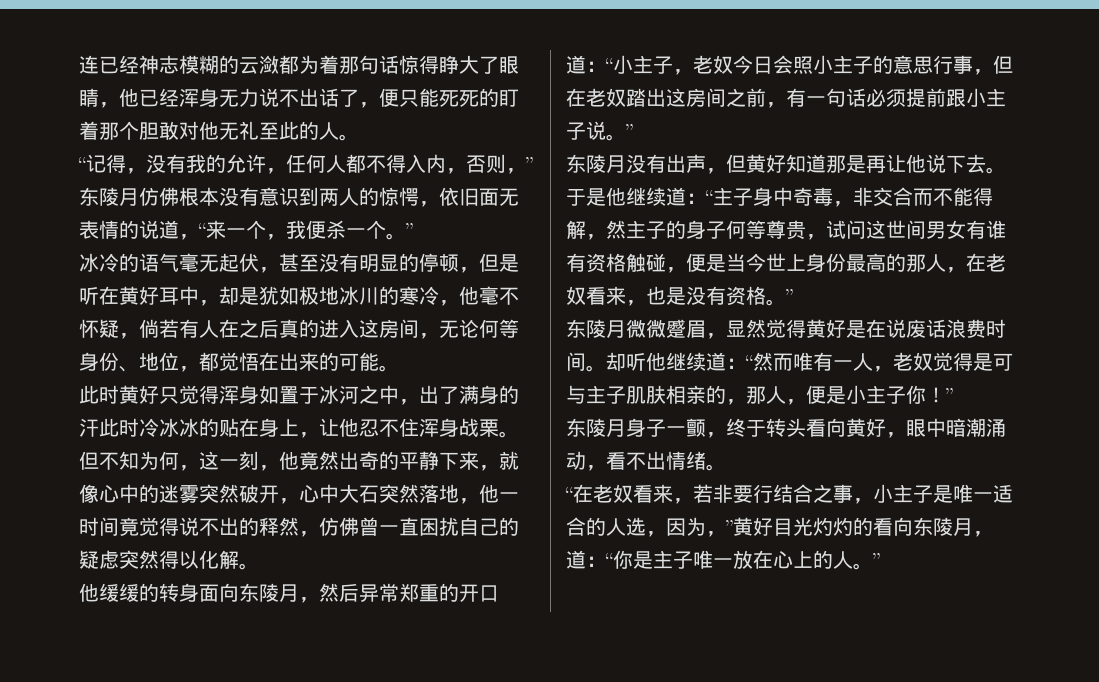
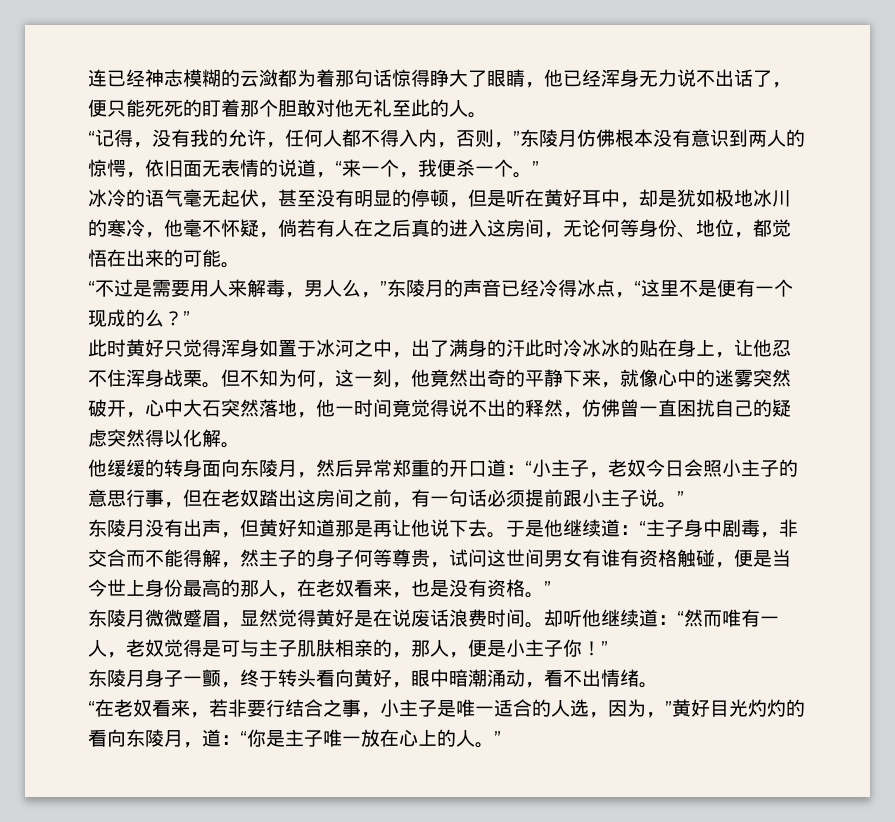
+ “不过是需要用人来解毒，男人么，”东陵月的声音已经冷得冰点，“这里不是便有一个现成的么？”
- 于是他继续道：“主子身中奇毒，非交合而不能得解，然主子的身子何等尊贵，试问这世间男女有谁有资格触碰，便是当今世上身份最高的那人，在老奴看来，也是没有资格。”
+ 于是他继续道：“主子身中剧毒，非交合而不能得解，然主子的身子何等尊贵，试问这世间男女有谁有资格触碰，便是当今世上身份最高的那人，在老奴看来，也是没有资格。”

